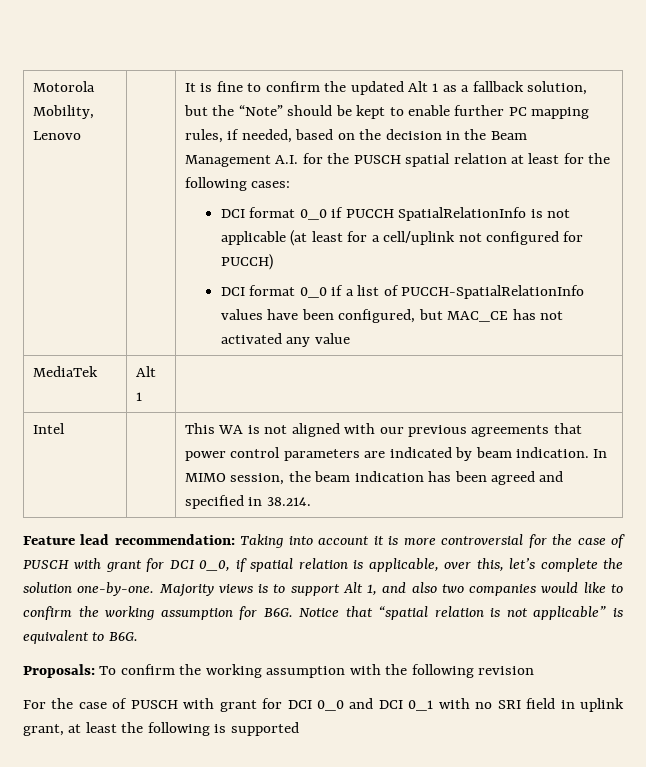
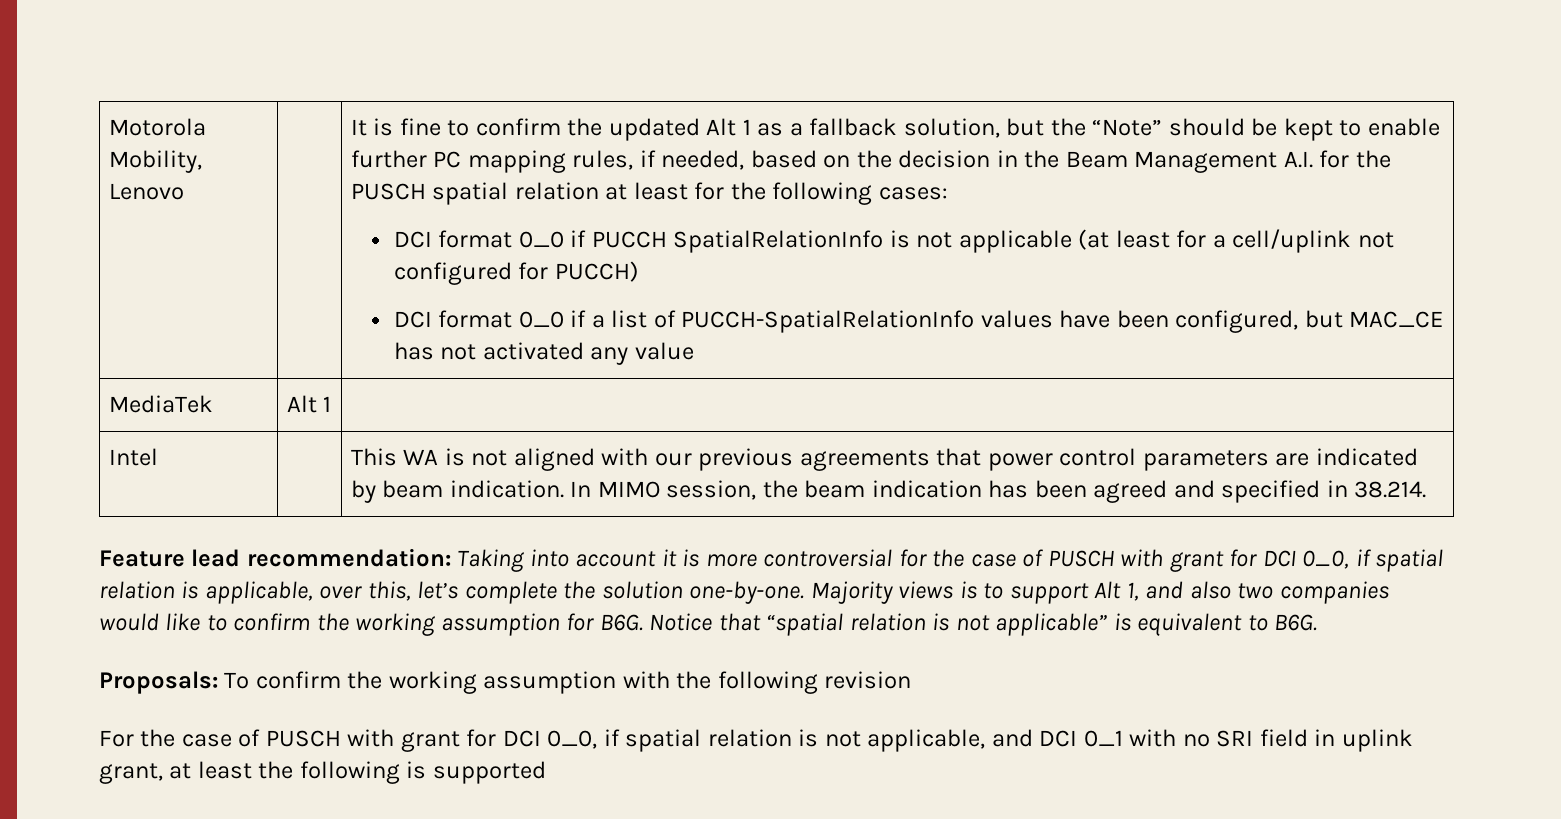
- For the case of PUSCH with grant for DCI 0_0 and DCI 0_1 with no SRI field in uplink grant, at least the following is supported
+ For the case of PUSCH with grant for DCI 0_0, if spatial relation is not applicable, and DCI 0_1 with no SRI field in uplink grant, at least the following is supported

